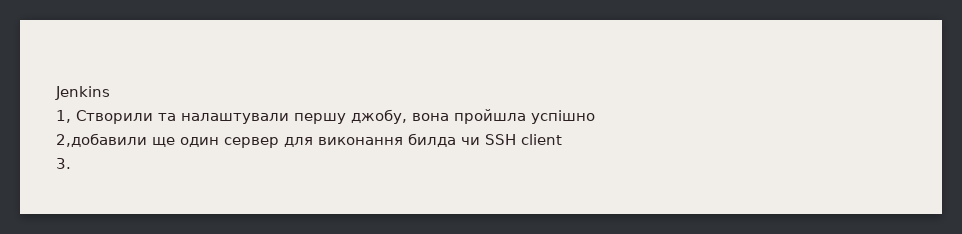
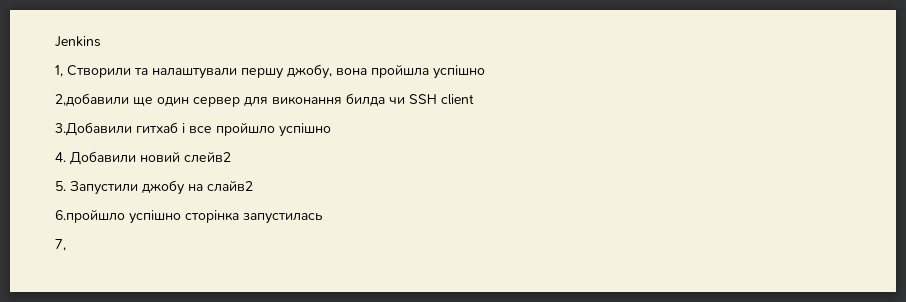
- 3.
+ 3.Добавили гитхаб і все пройшло успішно
+ 4. Добавили новий слейв2
+ 5. Запустили джобу на слайв2
+ 6.пройшло успішно сторінка запустилась
+ 7,

